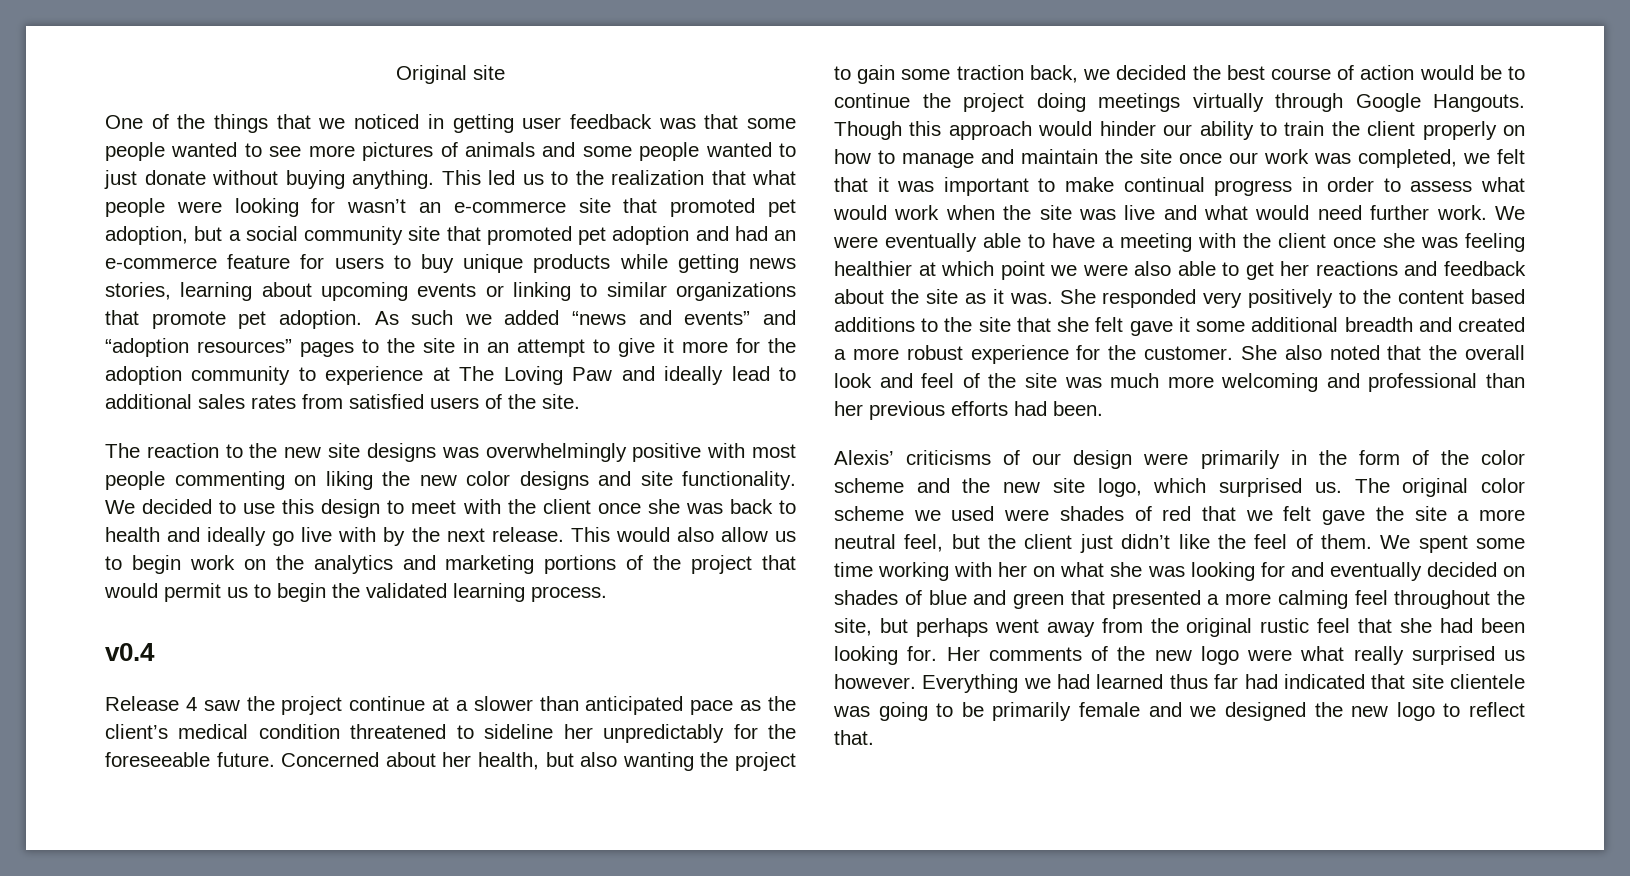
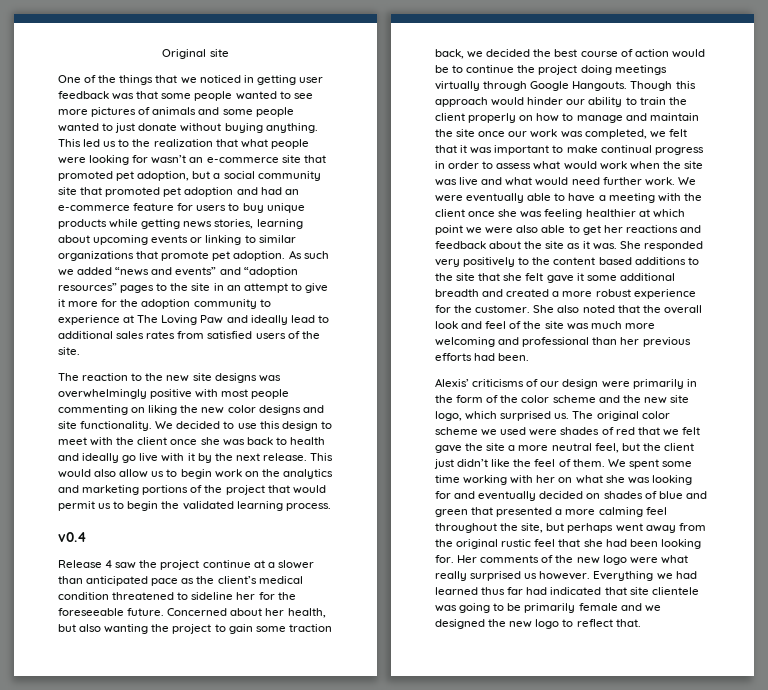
- We decided to use this design to meet with the client once she was back to health and ideally go live with by the next release.
+ We decided to use this design to meet with the client once she was back to health and ideally go live with it by the next release.
- Release 4 saw the project continue at a slower than anticipated pace as the client’s medical condition threatened to sideline her unpredictably for the foreseeable future.
+ Release 4 saw the project continue at a slower than anticipated pace as the client’s medical condition threatened to sideline her for the foreseeable future.

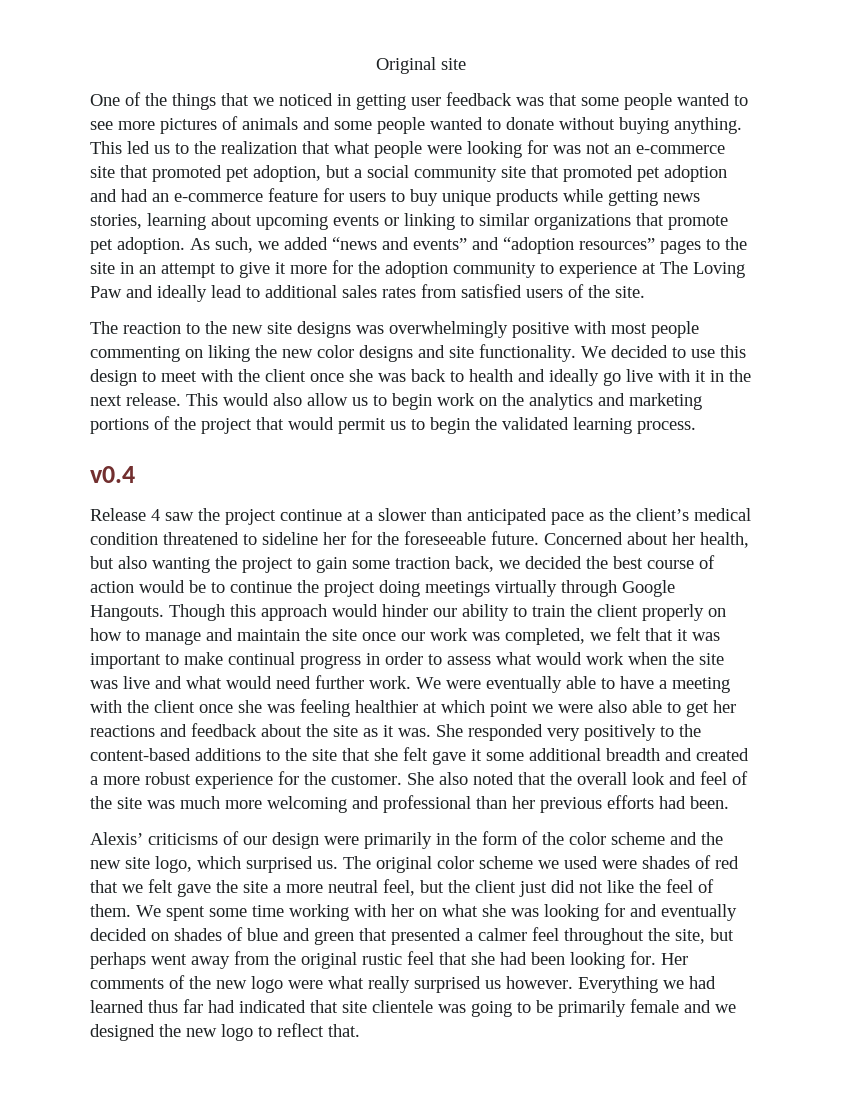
- One of the things that we noticed in getting user feedback was that some people wanted to see more pictures of animals and some people wanted to just donate without buying anything.
+ One of the things that we noticed in getting user feedback was that some people wanted to see more pictures of animals and some people wanted to donate without buying anything.
- This led us to the realization that what people were looking for wasn’t an e-commerce site that promoted pet adoption, but a social community site that promoted pet adoption and had an e-commerce feature for users to buy unique products while getting news stories, learning about upcoming events or linking to similar organizations that promote pet adoption.
+ This led us to the realization that what people were looking for was not an e-commerce site that promoted pet adoption, but a social community site that promoted pet adoption and had an e-commerce feature for users to buy unique products while getting news stories, learning about upcoming events or linking to similar organizations that promote pet adoption.
- As such we added “news and events” and “adoption resources” pages to the site in an attempt to give it more for the adoption community to experience at The Loving Paw and ideally lead to additional sales rates from satisfied users of the site.
+ As such, we added “news and events” and “adoption resources” pages to the site in an attempt to give it more for the adoption community to experience at The Loving Paw and ideally lead to additional sales rates from satisfied users of the site.
- We decided to use this design to meet with the client once she was back to health and ideally go live with it by the next release.
+ We decided to use this design to meet with the client once she was back to health and ideally go live with it in the next release.
- She responded very positively to the content based additions to the site that she felt gave it some additional breadth and created a more robust experience for the customer.
+ She responded very positively to the content-based additions to the site that she felt gave it some additional breadth and created a more robust experience for the customer.
- The original color scheme we used were shades of red that we felt gave the site a more neutral feel, but the client just didn’t like the feel of them.
+ The original color scheme we used were shades of red that we felt gave the site a more neutral feel, but the client just did not like the feel of them.
- We spent some time working with her on what she was looking for and eventually decided on shades of blue and green that presented a more calming feel throughout the site, but perhaps went away from the original rustic feel that she had been looking for.
+ We spent some time working with her on what she was looking for and eventually decided on shades of blue and green that presented a calmer feel throughout the site, but perhaps went away from the original rustic feel that she had been looking for.

